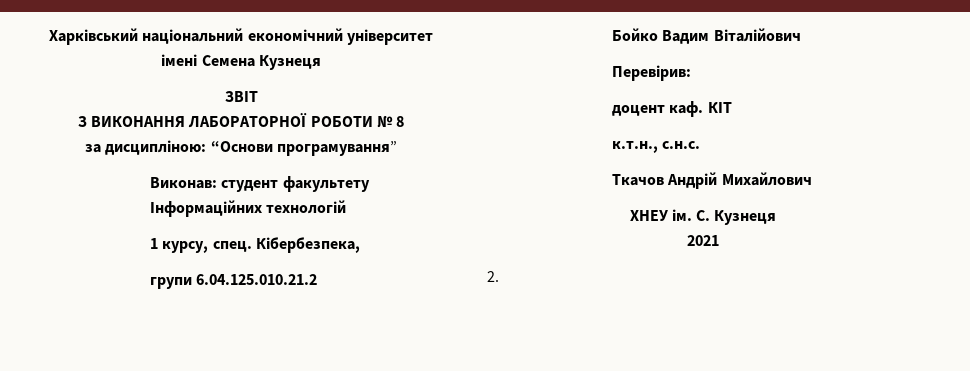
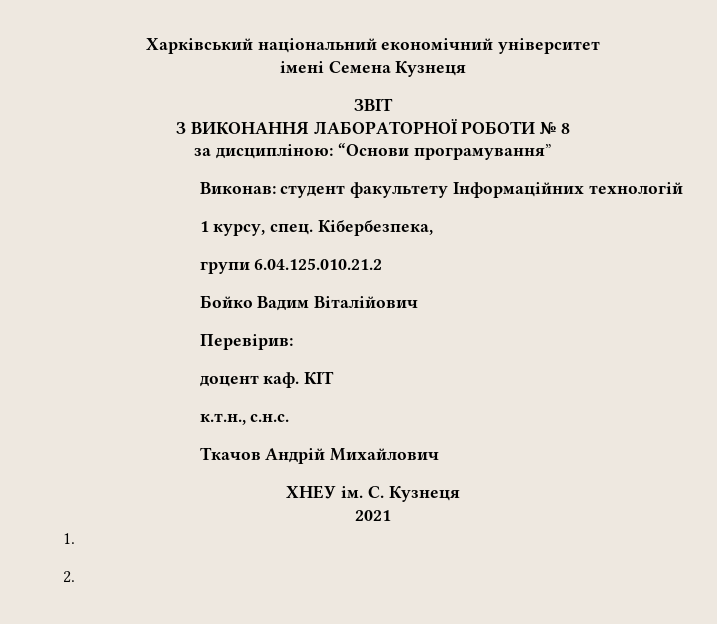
+ 1.

